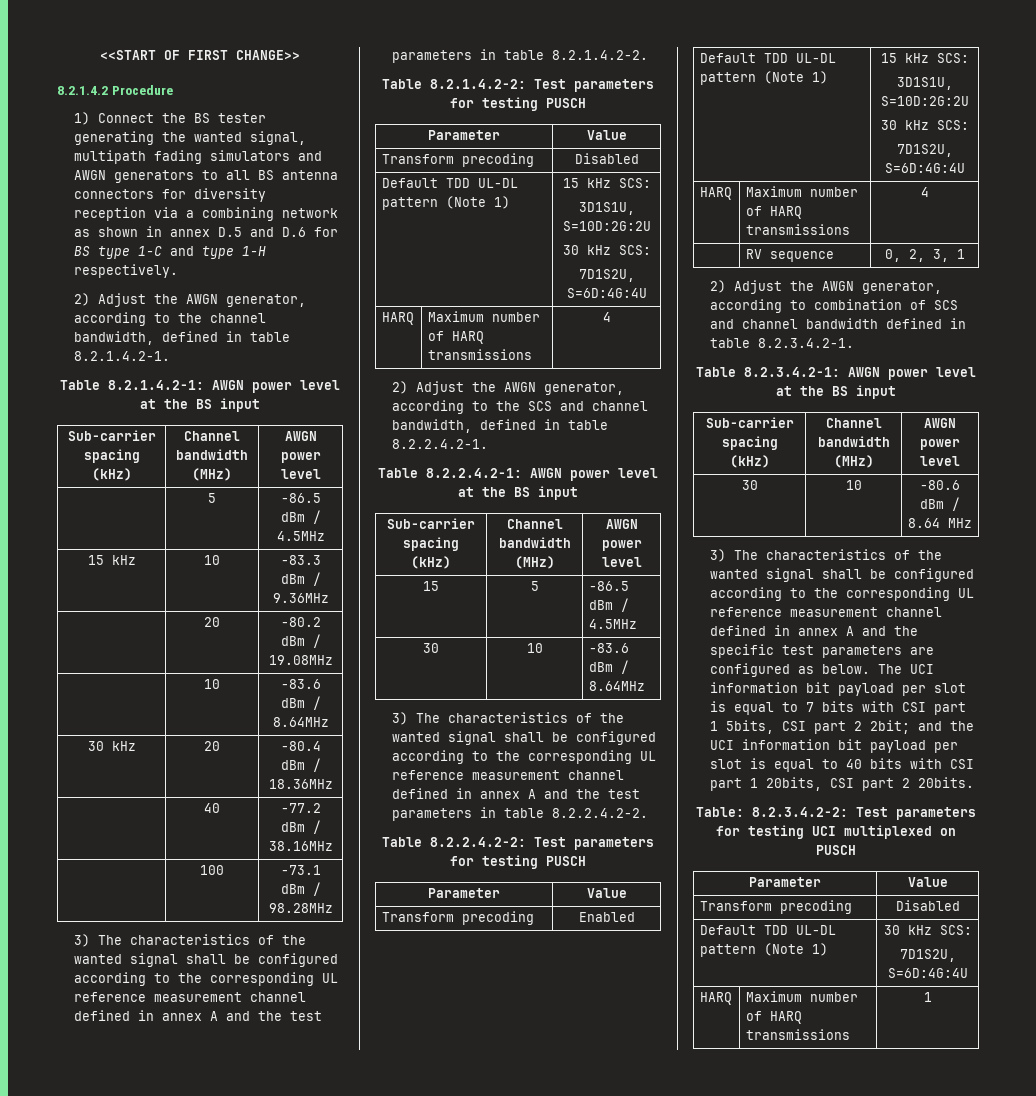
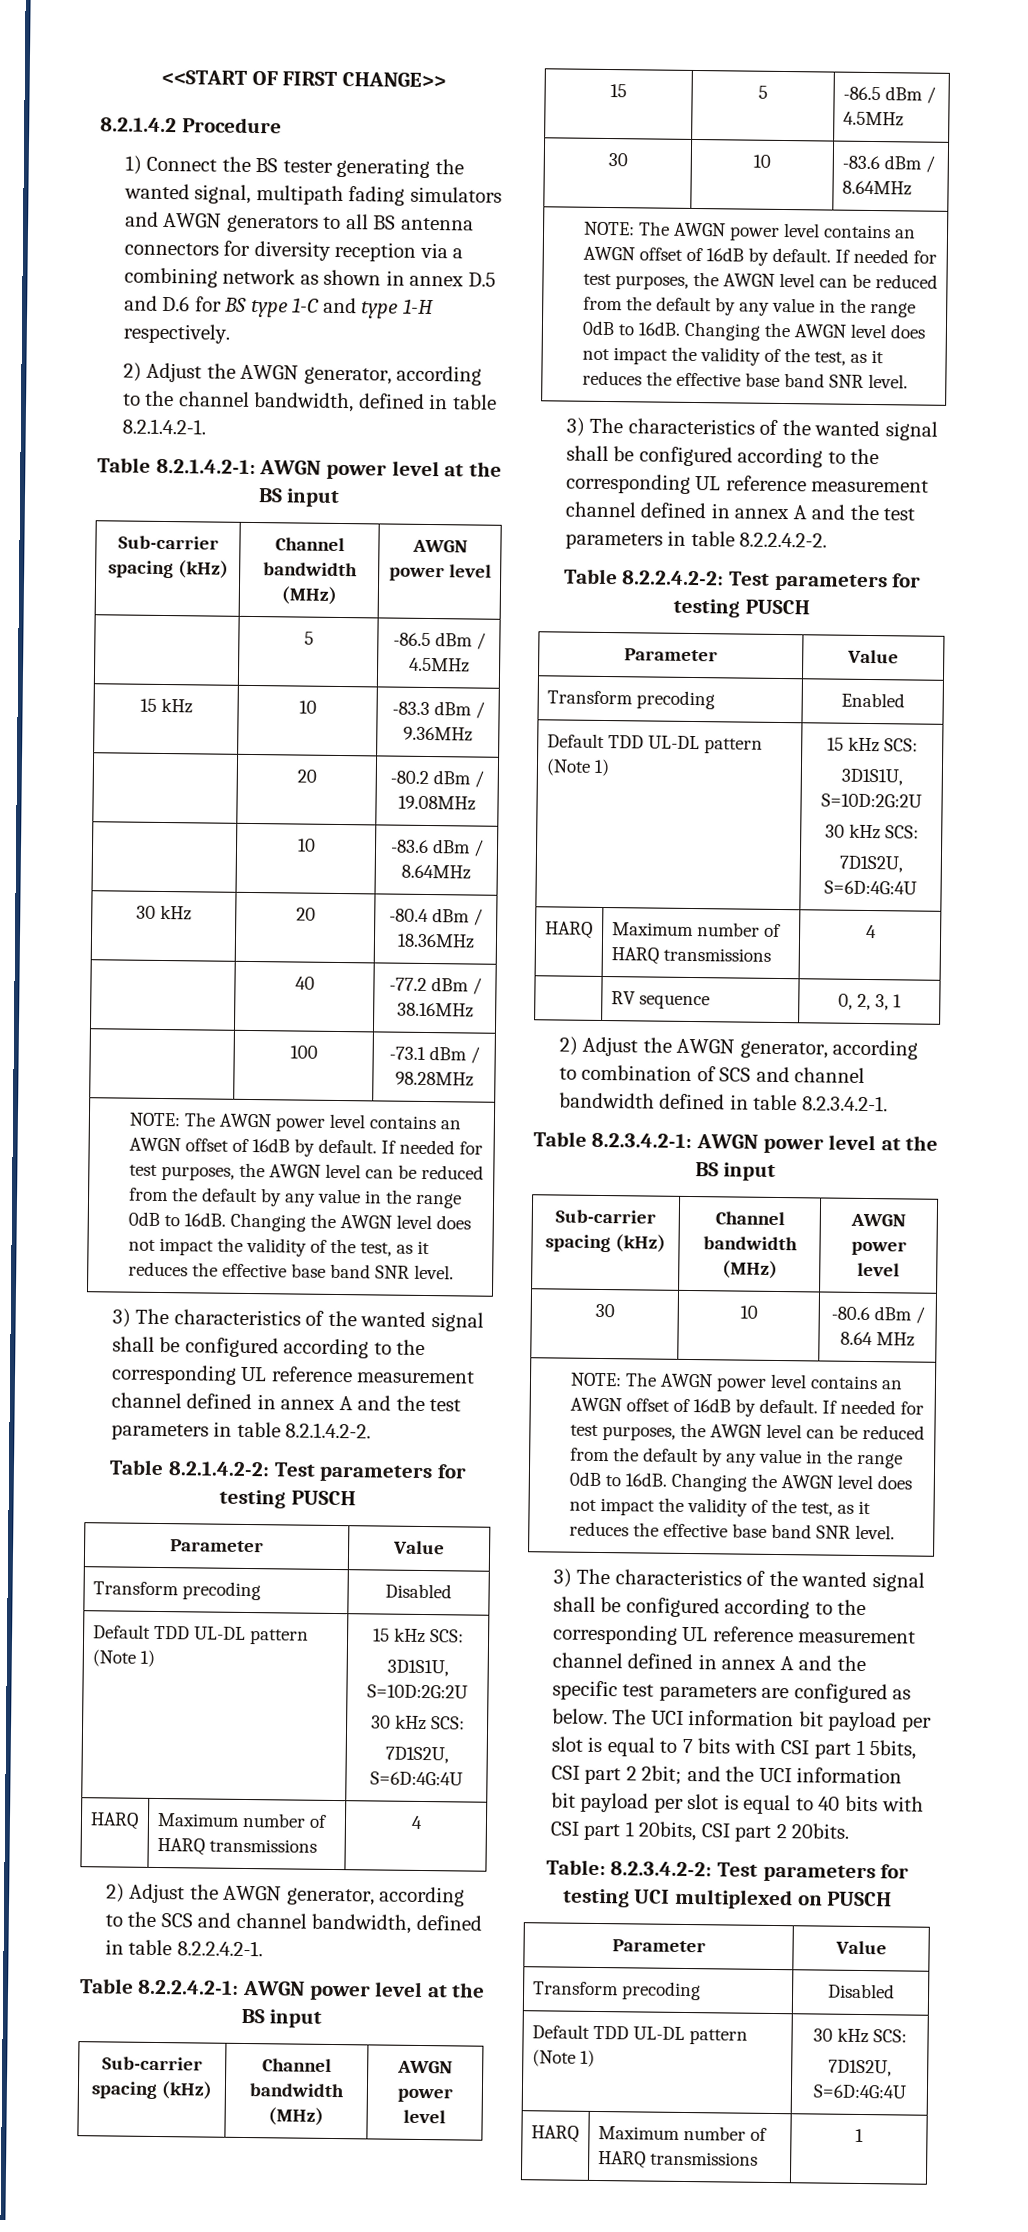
  | 100 | -73.1 dBm / 98.28MHz
+ NOTE: The AWGN power level contains an AWGN offset of 16dB by default. If needed for test purposes, the AWGN level can be reduced from the default by any value in the range 0dB to 16dB. Changing the AWGN level does not impact the validity of the test, as it reduces the effective base band SNR level.
  30 | 10 | -83.6 dBm / 8.64MHz
+ NOTE: The AWGN power level contains an AWGN offset of 16dB by default. If needed for test purposes, the AWGN level can be reduced from the default by any value in the range 0dB to 16dB. Changing the AWGN level does not impact the validity of the test, as it reduces the effective base band SNR level.
  30 | 10 | -80.6 dBm / 8.64 MHz
+ NOTE: The AWGN power level contains an AWGN offset of 16dB by default. If needed for test purposes, the AWGN level can be reduced from the default by any value in the range 0dB to 16dB. Changing the AWGN level does not impact the validity of the test, as it reduces the effective base band SNR level.

